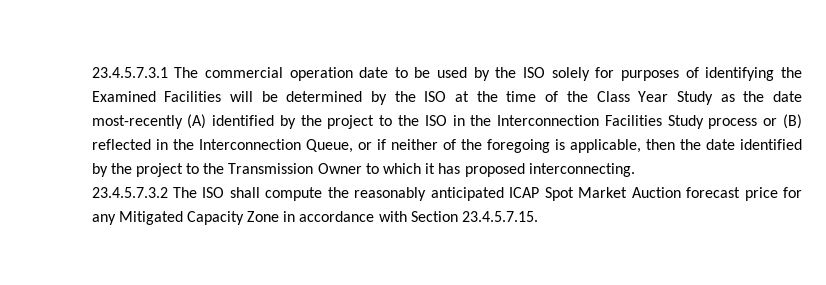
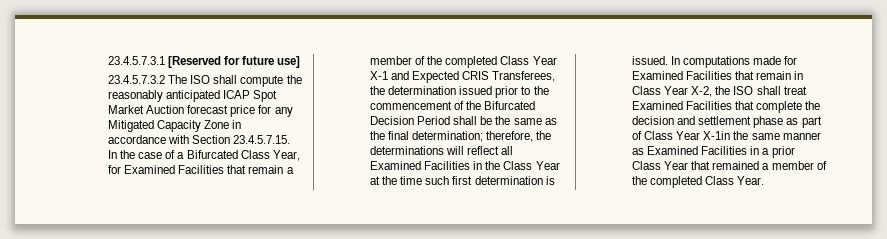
- 23.4.5.7.3.1 The commercial operation date to be used by the ISO solely for purposes of identifying the Examined Facilities will be determined by the ISO at the time of the Class Year Study as the date most-recently (A) identified by the project to the ISO in the Interconnection Facilities Study process or (B) reflected in the Interconnection Queue, or if neither of the foregoing is applicable, then the date identified by the project to the Transmission Owner to which it has proposed interconnecting.
+ 23.4.5.7.3.1 [Reserved for future use]
- 23.4.5.7.3.2 The ISO shall compute the reasonably anticipated ICAP Spot Market Auction forecast price for any Mitigated Capacity Zone in accordance with Section 23.4.5.7.15.
+ 23.4.5.7.3.2 The ISO shall compute the reasonably anticipated ICAP Spot Market Auction forecast price for any Mitigated Capacity Zone in accordance with Section 23.4.5.7.15. In the case of a Bifurcated Class Year, for Examined Facilities that remain a member of the completed Class Year X-1 and Expected CRIS Transferees, the determination issued prior to the commencement of the Bifurcated Decision Period shall be the same as the final determination; therefore, the determinations will reflect all Examined Facilities in the Class Year at the time such first determination is issued. In computations made for Examined Facilities that remain in Class Year X-2, the ISO shall treat Examined Facilities that complete the decision and settlement phase as part of Class Year X-1in the same manner as Examined Facilities in a prior Class Year that remained a member of the completed Class Year.

